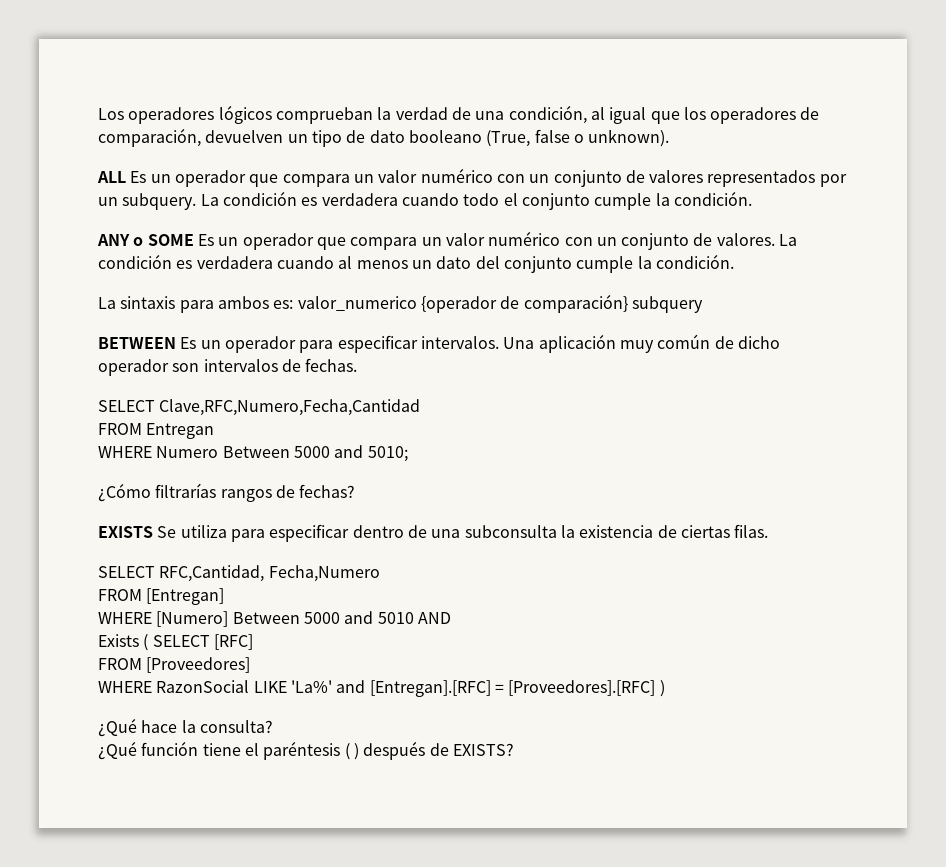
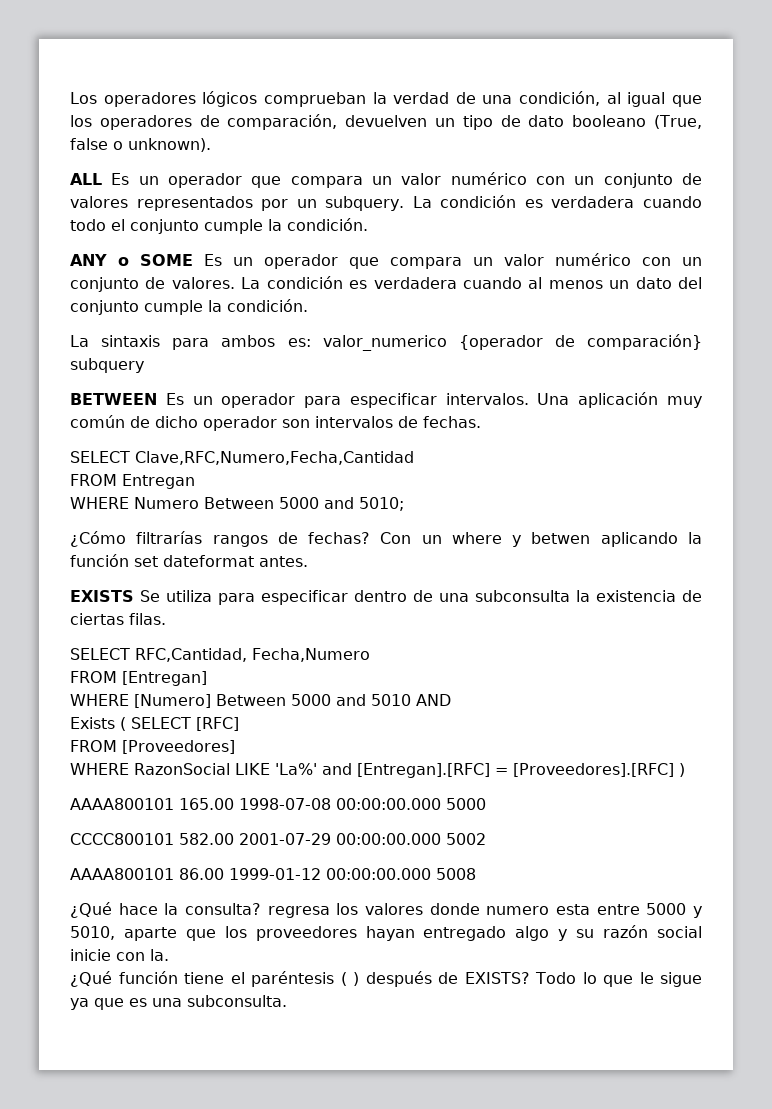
+ Con un where y betwen aplicando la función set dateformat antes.
- ¿Qué hace la consulta?
+ AAAA800101 165.00 1998-07-08 00:00:00.000 5000
+ CCCC800101 582.00 2001-07-29 00:00:00.000 5002
+ AAAA800101 86.00 1999-01-12 00:00:00.000 5008
+ ¿Qué hace la consulta? regresa los valores donde numero esta entre 5000 y 5010, aparte que los proveedores hayan entregado algo y su razón social inicie con la.
+ Todo lo que le sigue ya que es una subconsulta.

